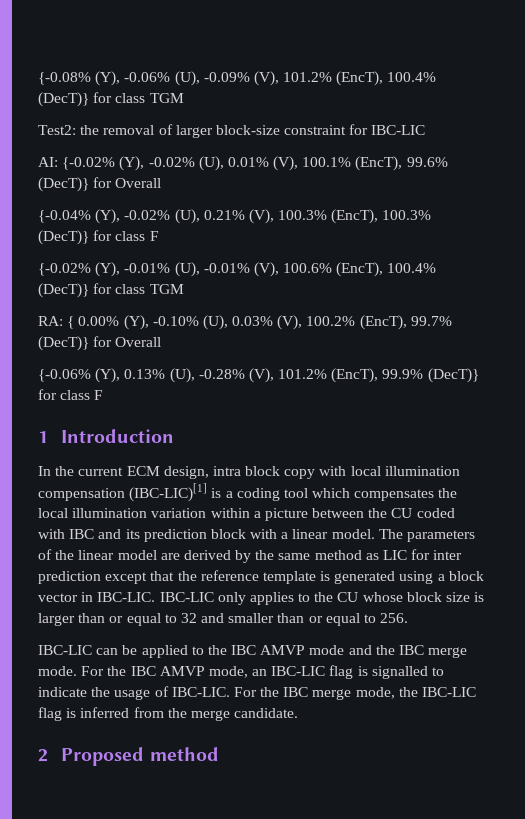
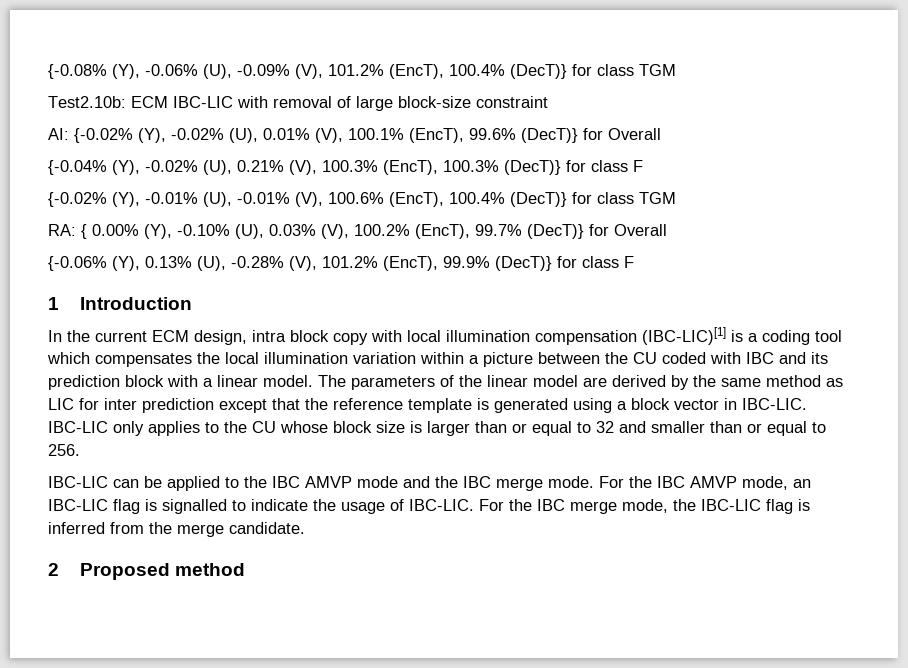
- Test2: the removal of larger block-size constraint for IBC-LIC
+ Test2.10b: ECM IBC-LIC with removal of large block-size constraint

